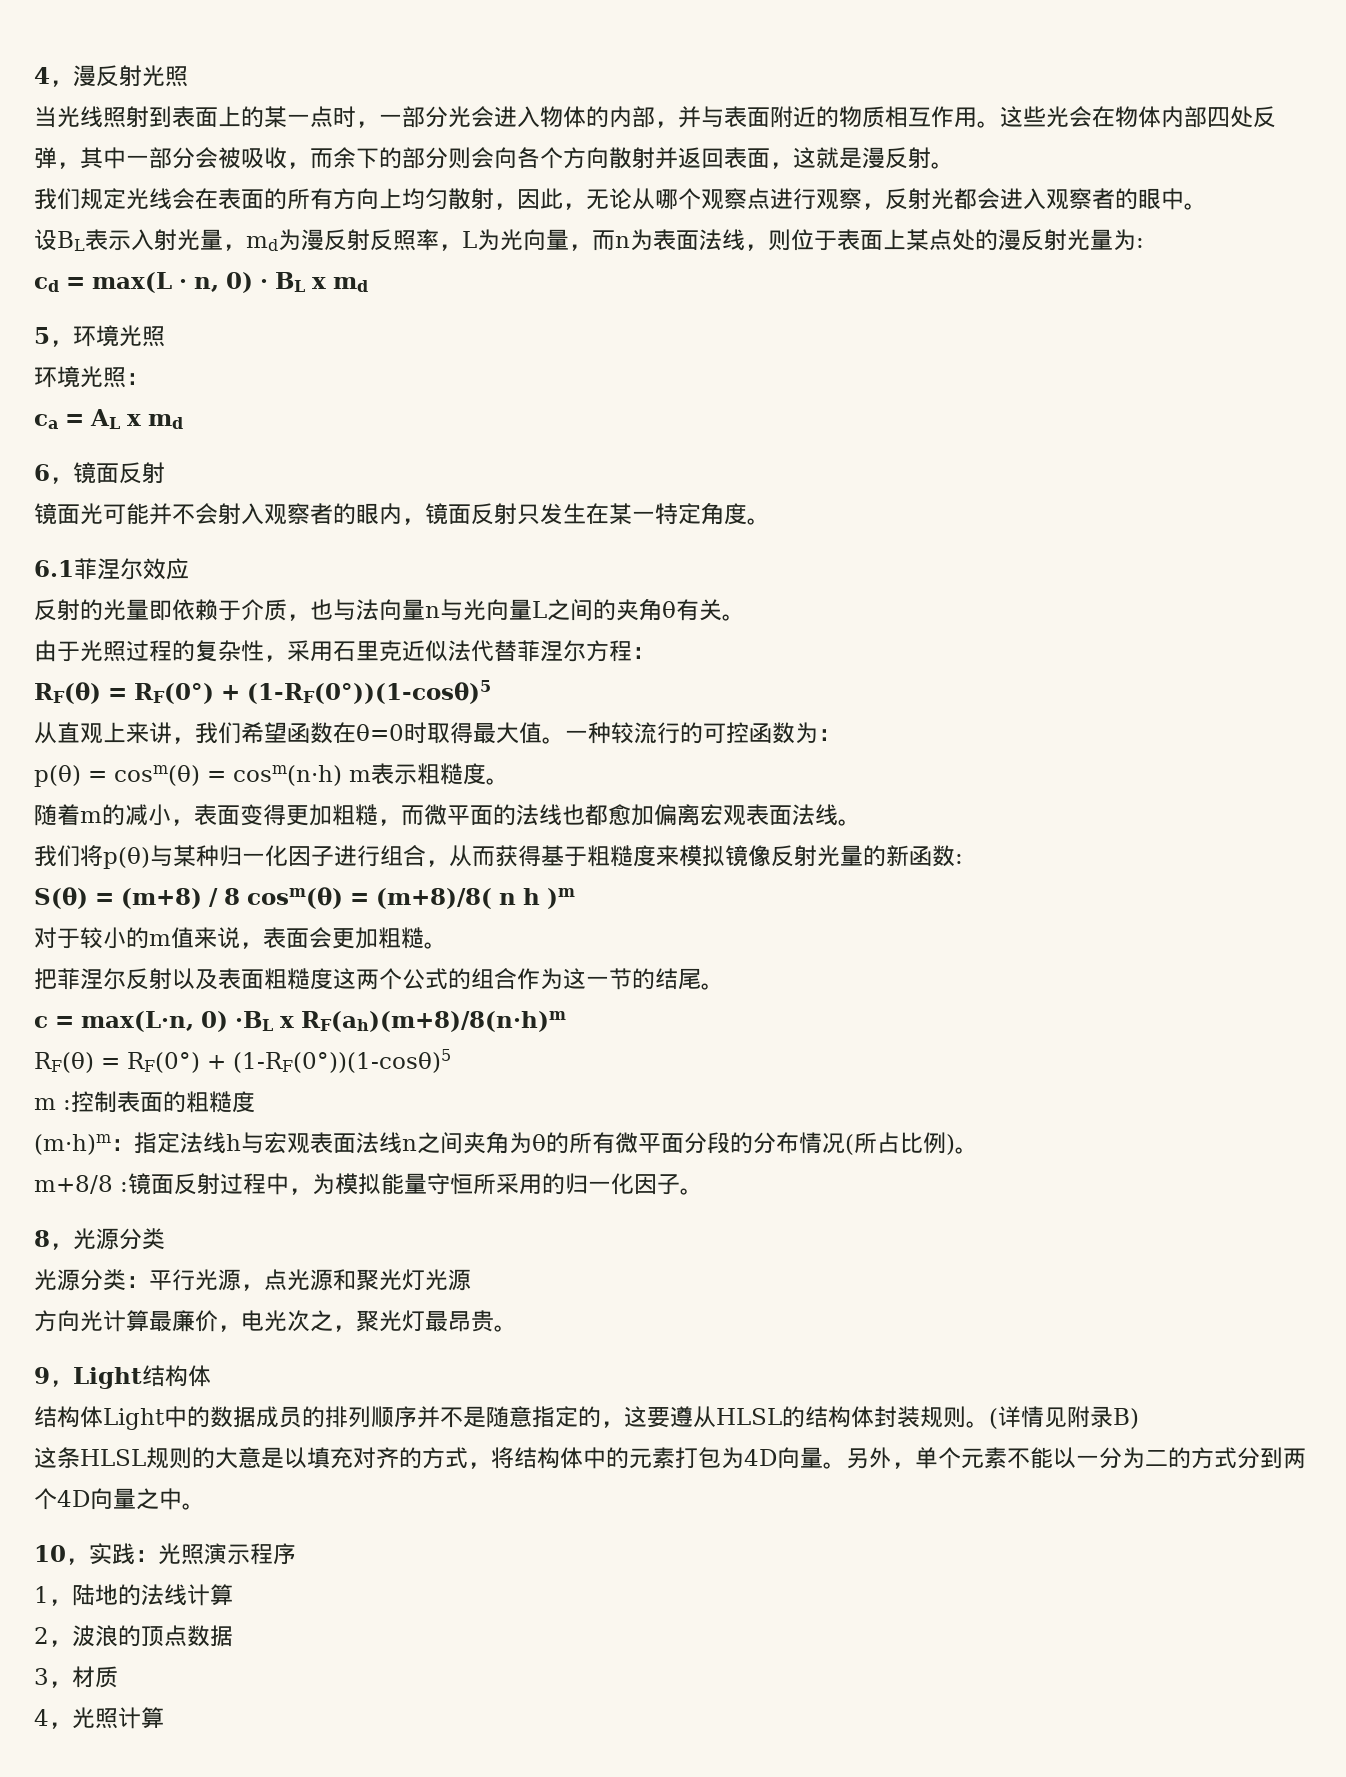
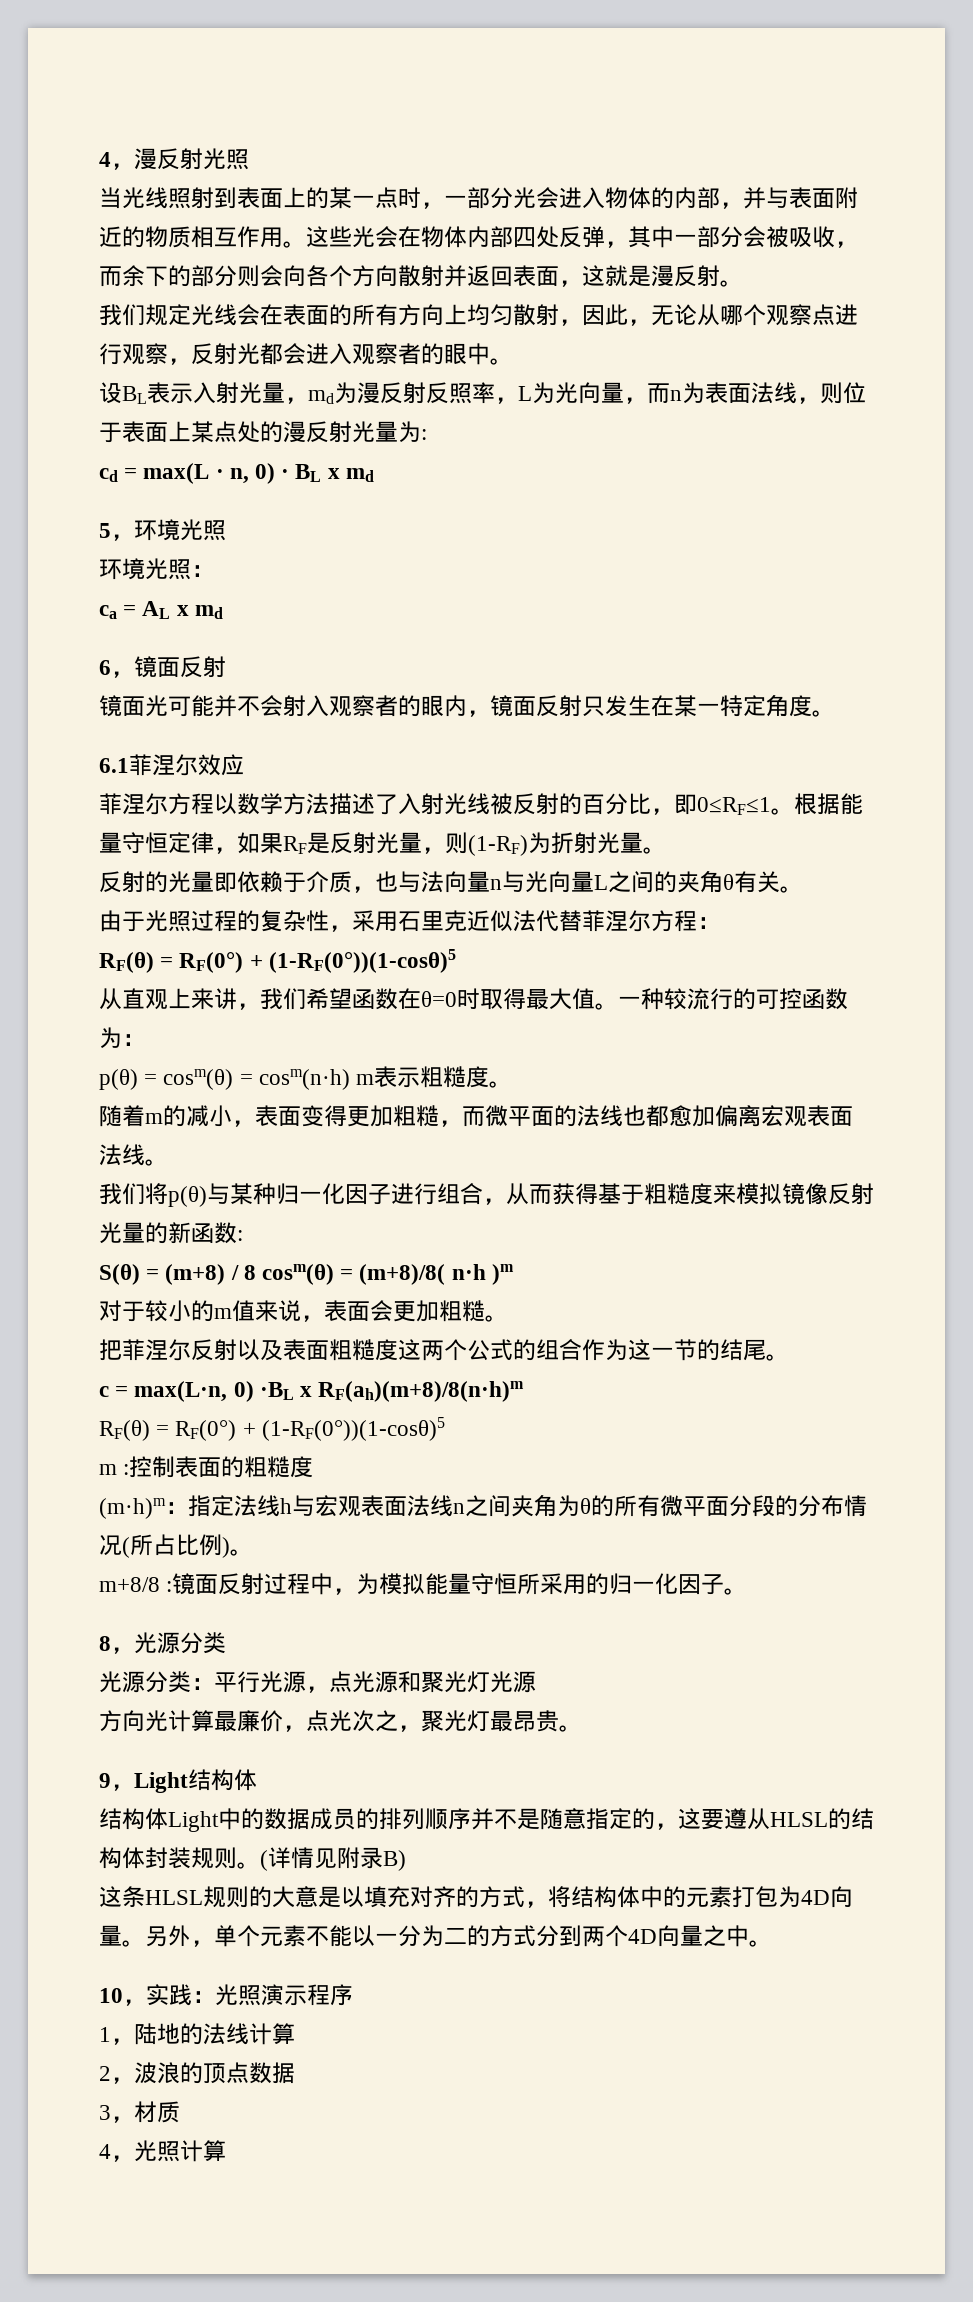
+ 菲涅尔方程以数学方法描述了入射光线被反射的百分比，即0≤RF≤1。根据能量守恒定律，如果RF是反射光量，则(1-RF)为折射光量。
- S(θ) = (m+8) / 8 cosm(θ) = (m+8)/8( n h )m
+ S(θ) = (m+8) / 8 cosm(θ) = (m+8)/8( n·h )m
- 方向光计算最廉价，电光次之，聚光灯最昂贵。
+ 方向光计算最廉价，点光次之，聚光灯最昂贵。

